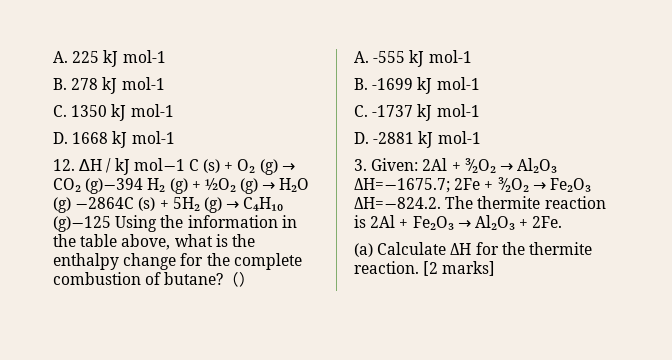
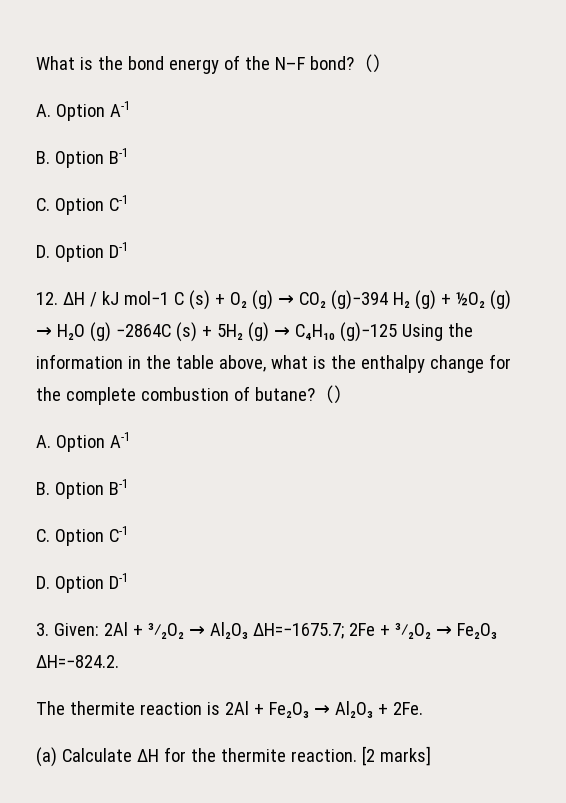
- A. 225 kJ mol-1
- B. 278 kJ mol-1
- C. 1350 kJ mol-1
- D. 1668 kJ mol-1
+ What is the bond energy of the N–F bond?（）
+ A. Option A-1
+ B. Option B-1
+ C. Option C-1
+ D. Option D-1
  12. ∆H / kJ mol−1 C (s) + O₂ (g) → CO₂ (g)−394 H₂ (g) + ½O₂ (g) → H₂O (g) −2864C (s) + 5H₂ (g) → C₄H₁₀ (g)−125 Using the information in the table above, what is the enthalpy change for the complete combustion of butane?（）
- A. -555 kJ mol-1
- B. -1699 kJ mol-1
- C. -1737 kJ mol-1
- D. -2881 kJ mol-1
+ A. Option A-1
+ B. Option B-1
+ C. Option C-1
+ D. Option D-1
- 3. Given: 2Al + ³⁄₂O₂ → Al₂O₃ ΔH=−1675.7; 2Fe + ³⁄₂O₂ → Fe₂O₃ ΔH=−824.2. The thermite reaction is 2Al + Fe₂O₃ → Al₂O₃ + 2Fe.
+ 3. Given: 2Al + ³⁄₂O₂ → Al₂O₃ ΔH=−1675.7; 2Fe + ³⁄₂O₂ → Fe₂O₃ ΔH=−824.2.
+ The thermite reaction is 2Al + Fe₂O₃ → Al₂O₃ + 2Fe.

